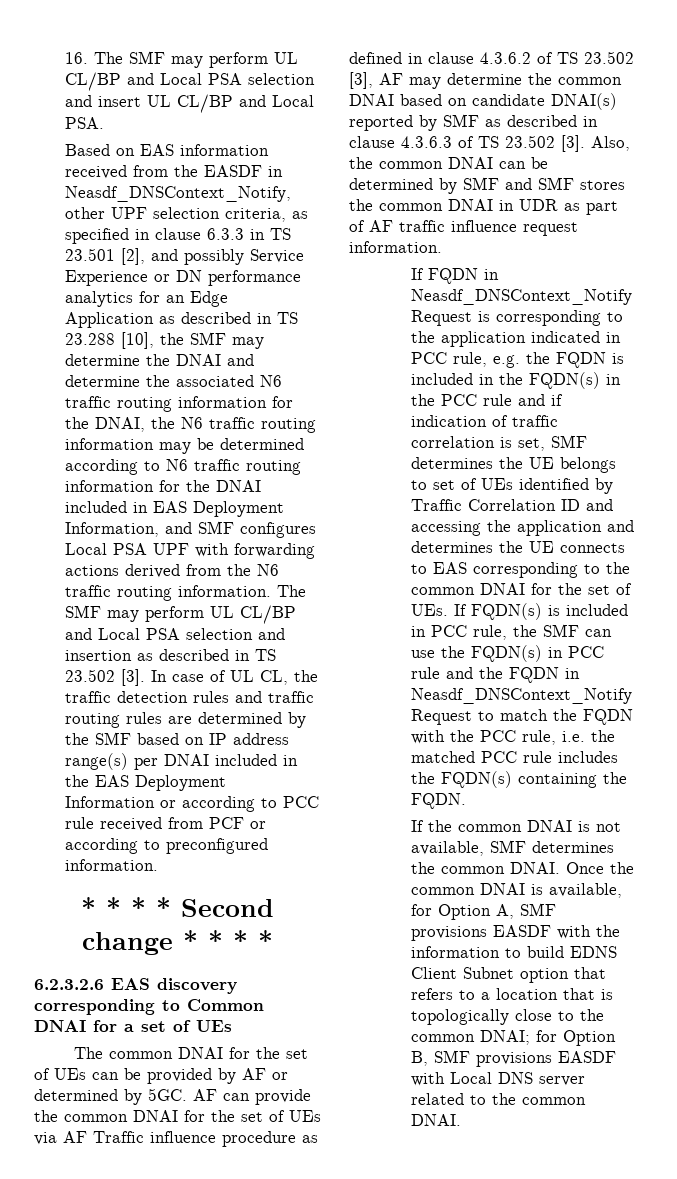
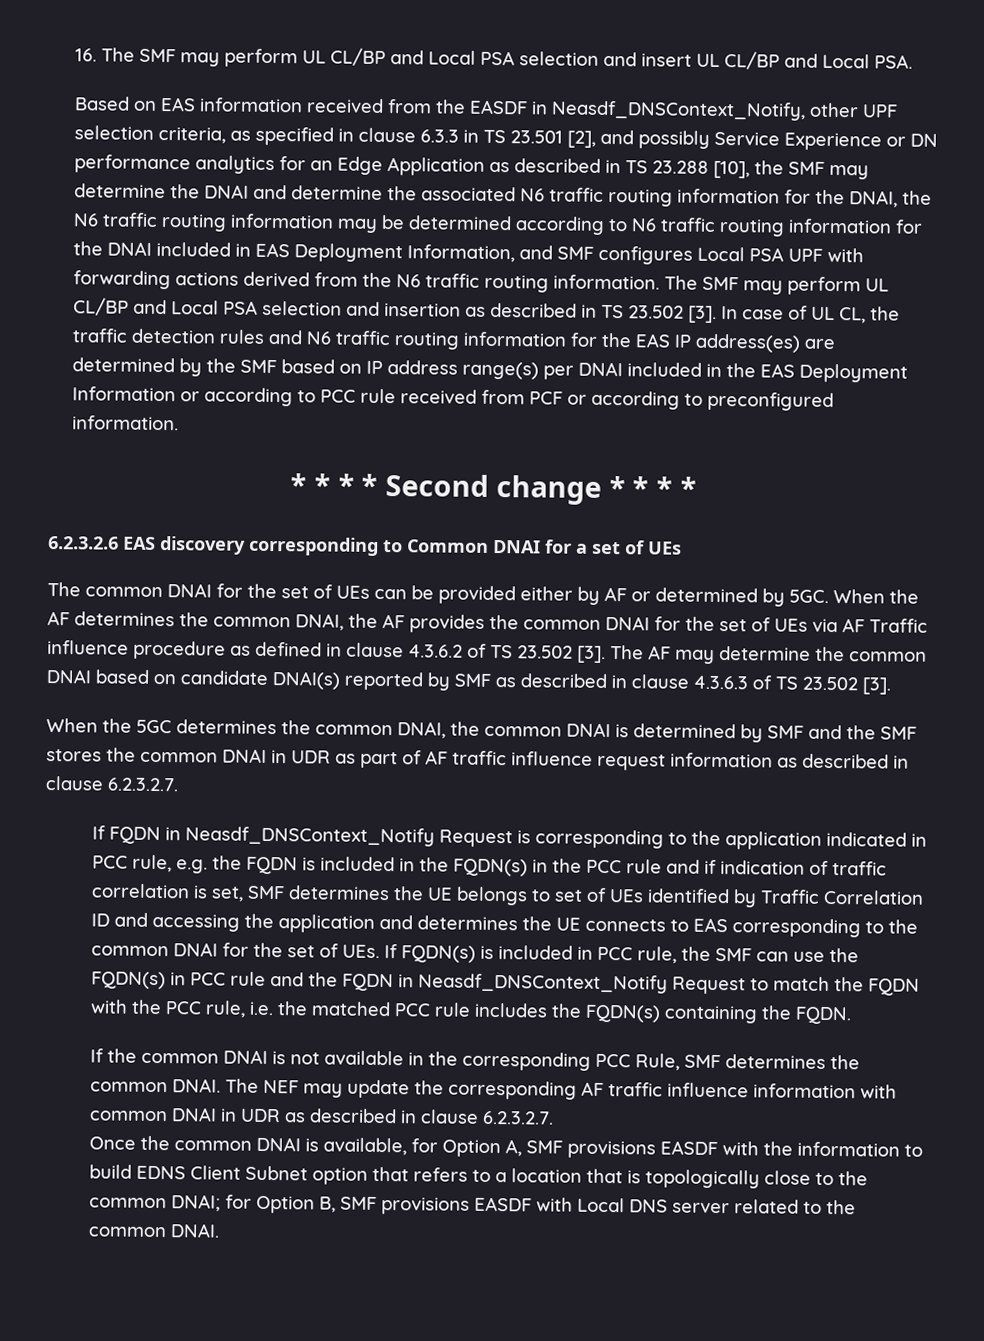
- In case of UL CL, the traffic detection rules and traffic routing rules are determined by the SMF based on IP address range(s) per DNAI included in the EAS Deployment Information or according to PCC rule received from PCF or according to preconfigured information.
+ In case of UL CL, the traffic detection rules and N6 traffic routing information for the EAS IP address(es) are determined by the SMF based on IP address range(s) per DNAI included in the EAS Deployment Information or according to PCC rule received from PCF or according to preconfigured information.
- The common DNAI for the set of UEs can be provided by AF or determined by 5GC.
+ The common DNAI for the set of UEs can be provided either by AF or determined by 5GC.
- AF can provide the common DNAI for the set of UEs via AF Traffic influence procedure as defined in clause 4.3.6.2 of TS 23.502 [3], AF may determine the common DNAI based on candidate DNAI(s) reported by SMF as described in clause 4.3.6.3 of TS 23.502 [3]. Also, the common DNAI can be determined by SMF and SMF stores the common DNAI in UDR as part of AF traffic influence request information.
+ When the AF determines the common DNAI, the AF provides the common DNAI for the set of UEs via AF Traffic influence procedure as defined in clause 4.3.6.2 of TS 23.502 [3]. The AF may determine the common DNAI based on candidate DNAI(s) reported by SMF as described in clause 4.3.6.3 of TS 23.502 [3].
+ When the 5GC determines the common DNAI, the common DNAI is determined by SMF and the SMF stores the common DNAI in UDR as part of AF traffic influence request information as described in clause 6.2.3.2.7.
- If the common DNAI is not available, SMF determines the common DNAI. Once the common DNAI is available, for Option A, SMF provisions EASDF with the information to build EDNS Client Subnet option that refers to a location that is topologically close to the common DNAI; for Option B, SMF provisions EASDF with Local DNS server related to the common DNAI.
+ If the common DNAI is not available in the corresponding PCC Rule, SMF determines the common DNAI. The NEF may update the corresponding AF traffic influence information with common DNAI in UDR as described in clause 6.2.3.2.7.
+ Once the common DNAI is available, for Option A, SMF provisions EASDF with the information to build EDNS Client Subnet option that refers to a location that is topologically close to the common DNAI; for Option B, SMF provisions EASDF with Local DNS server related to the common DNAI.

